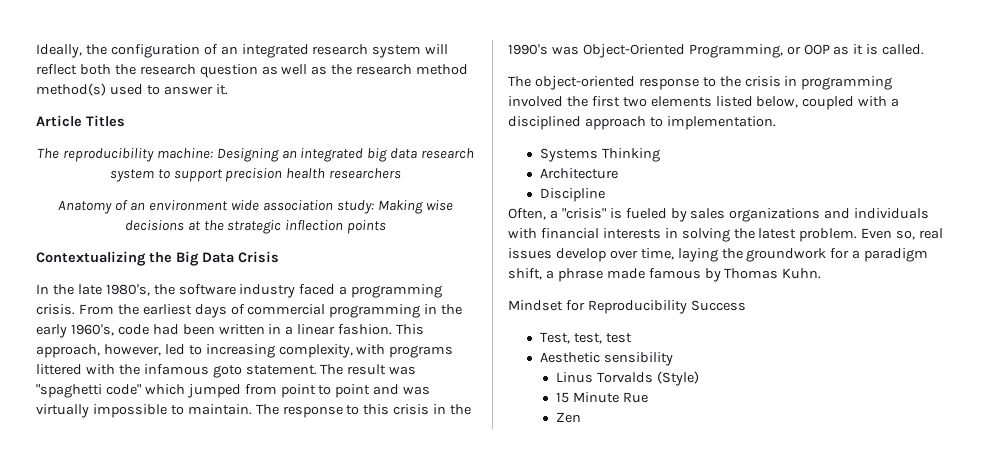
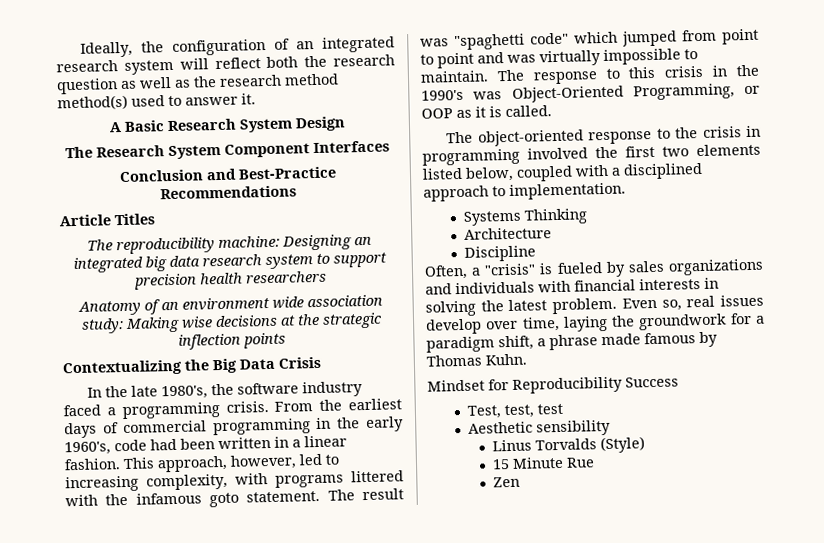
+ A Basic Research System Design
+ The Research System Component Interfaces
+ Conclusion and Best-Practice Recommendations

